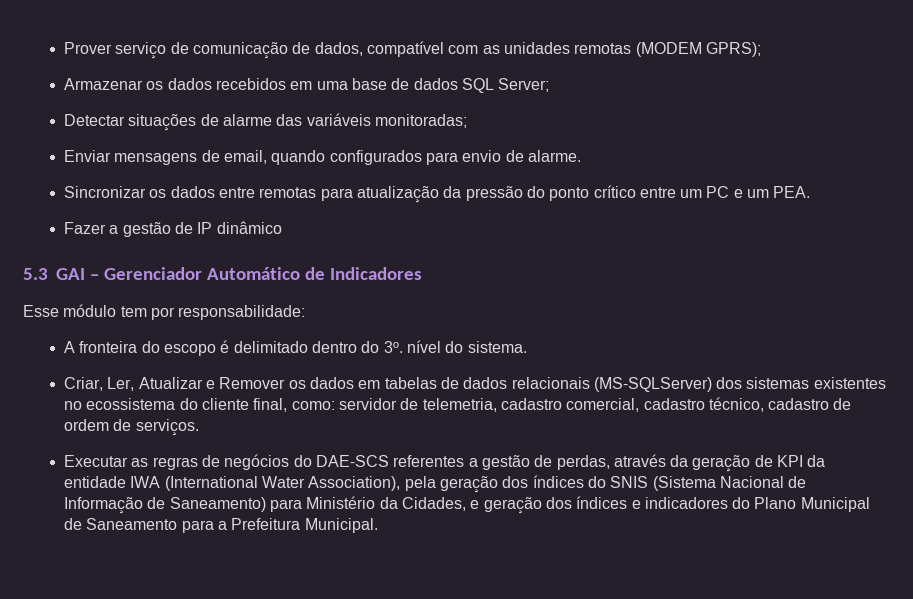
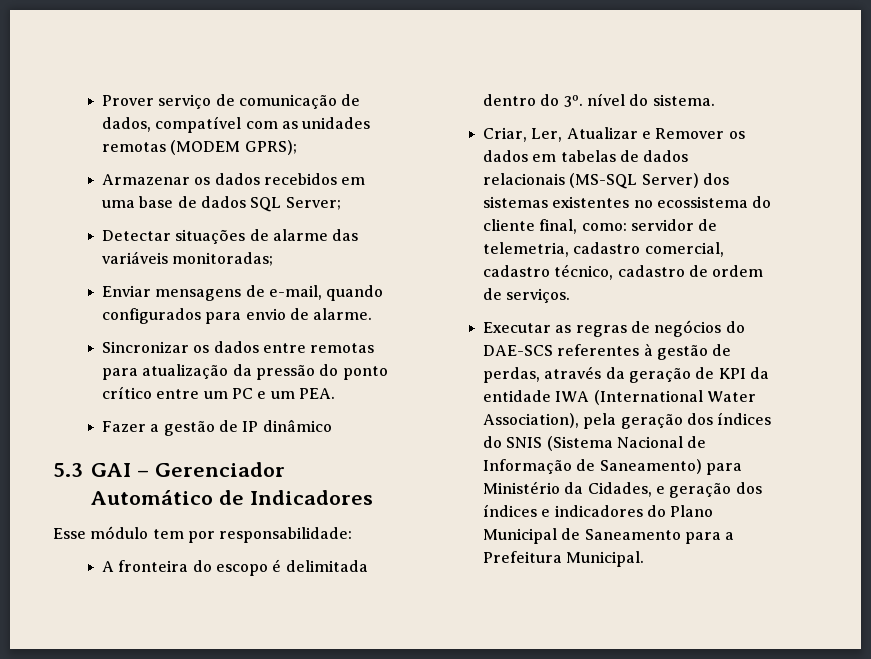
- Enviar mensagens de email, quando configurados para envio de alarme.
+ Enviar mensagens de e-mail, quando configurados para envio de alarme.
- A fronteira do escopo é delimitado dentro do 3º. nível do sistema.
+ A fronteira do escopo é delimitada dentro do 3º. nível do sistema.
- Criar, Ler, Atualizar e Remover os dados em tabelas de dados relacionais (MS-SQLServer) dos sistemas existentes no ecossistema do cliente final, como: servidor de telemetria, cadastro comercial, cadastro técnico, cadastro de ordem de serviços.
+ Criar, Ler, Atualizar e Remover os dados em tabelas de dados relacionais (MS-SQL Server) dos sistemas existentes no ecossistema do cliente final, como: servidor de telemetria, cadastro comercial, cadastro técnico, cadastro de ordem de serviços.
- Executar as regras de negócios do DAE-SCS referentes a gestão de perdas, através da geração de KPI da entidade IWA (International Water Association), pela geração dos índices do SNIS (Sistema Nacional de Informação de Saneamento) para Ministério da Cidades, e geração dos índices e indicadores do Plano Municipal de Saneamento para a Prefeitura Municipal.
+ Executar as regras de negócios do DAE-SCS referentes à gestão de perdas, através da geração de KPI da entidade IWA (International Water Association), pela geração dos índices do SNIS (Sistema Nacional de Informação de Saneamento) para Ministério da Cidades, e geração dos índices e indicadores do Plano Municipal de Saneamento para a Prefeitura Municipal.

